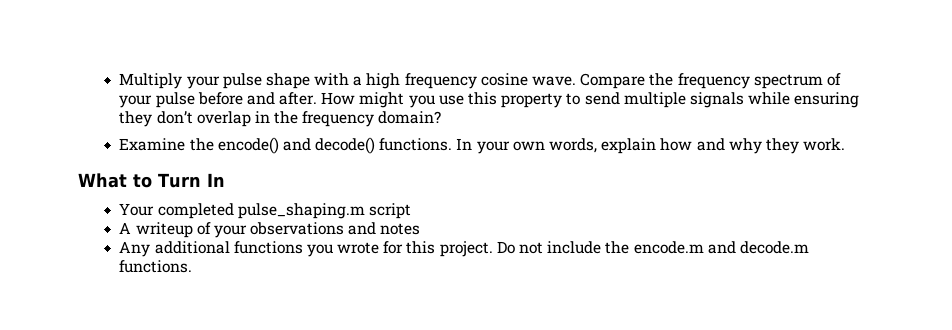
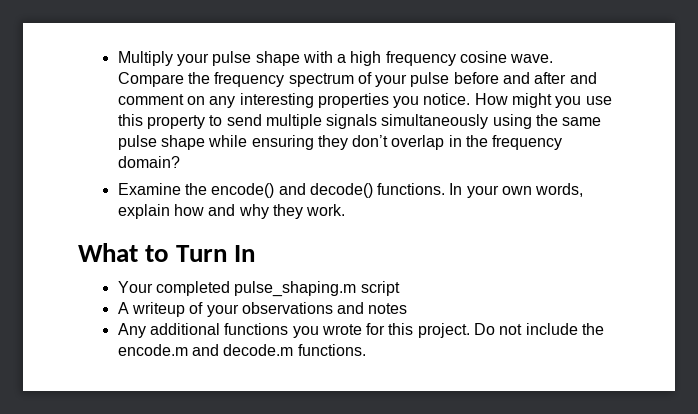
- Compare the frequency spectrum of your pulse before and after.
+ Compare the frequency spectrum of your pulse before and after and comment on any interesting properties you notice.
- How might you use this property to send multiple signals while ensuring they don’t overlap in the frequency domain?
+ How might you use this property to send multiple signals simultaneously using the same pulse shape while ensuring they don’t overlap in the frequency domain?

